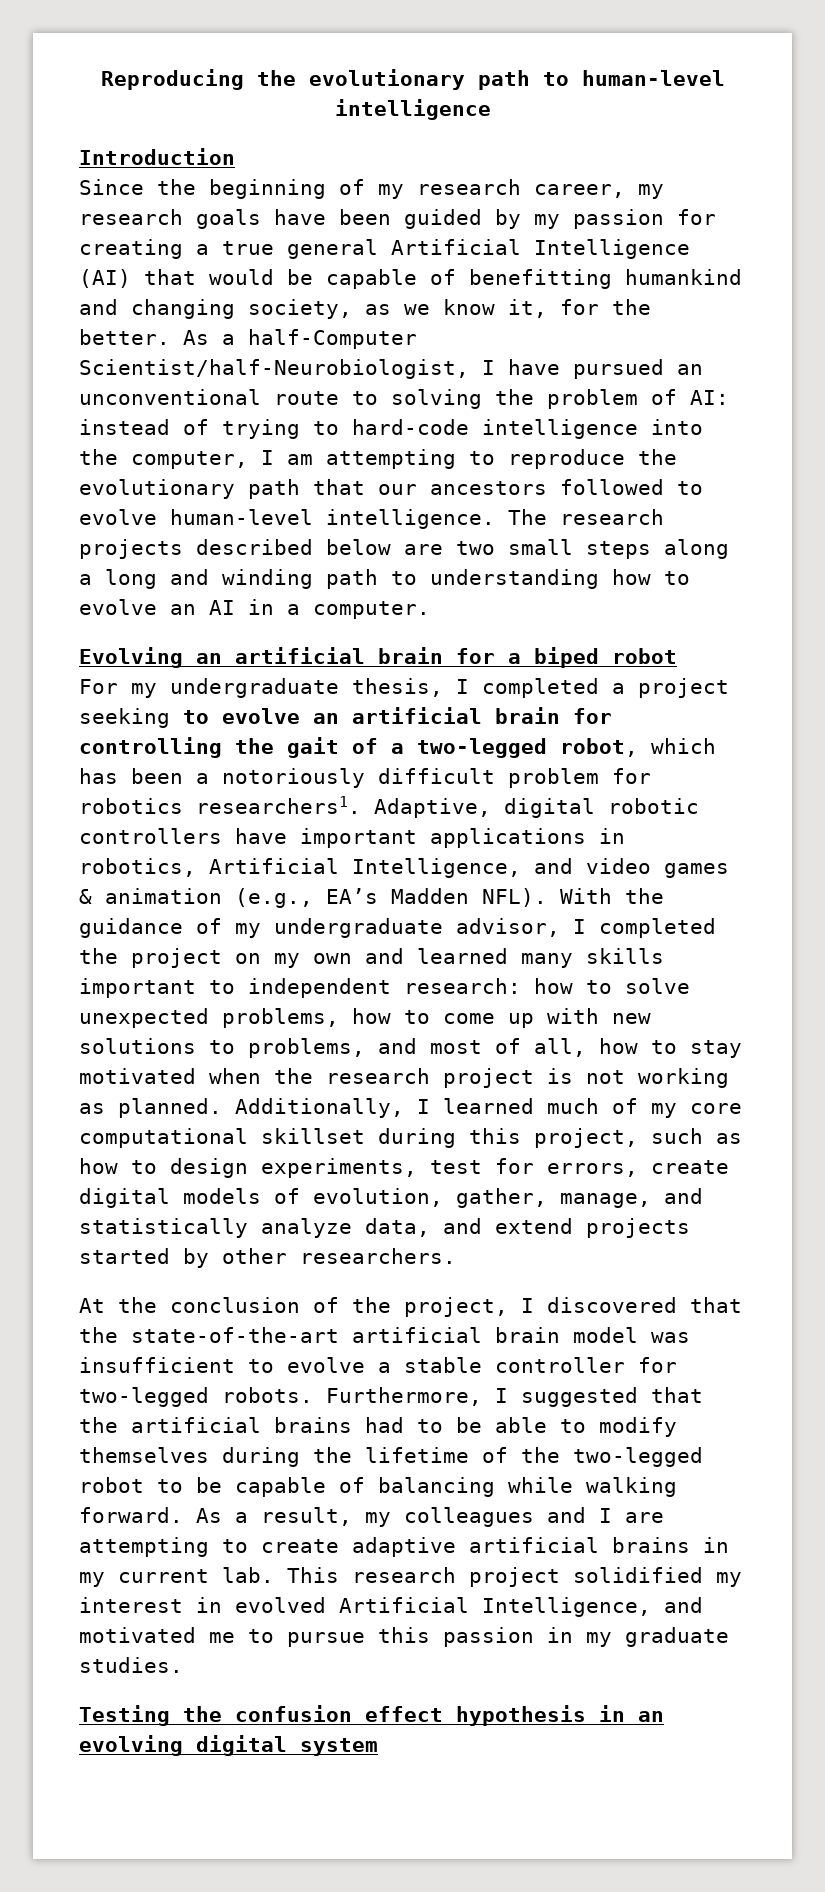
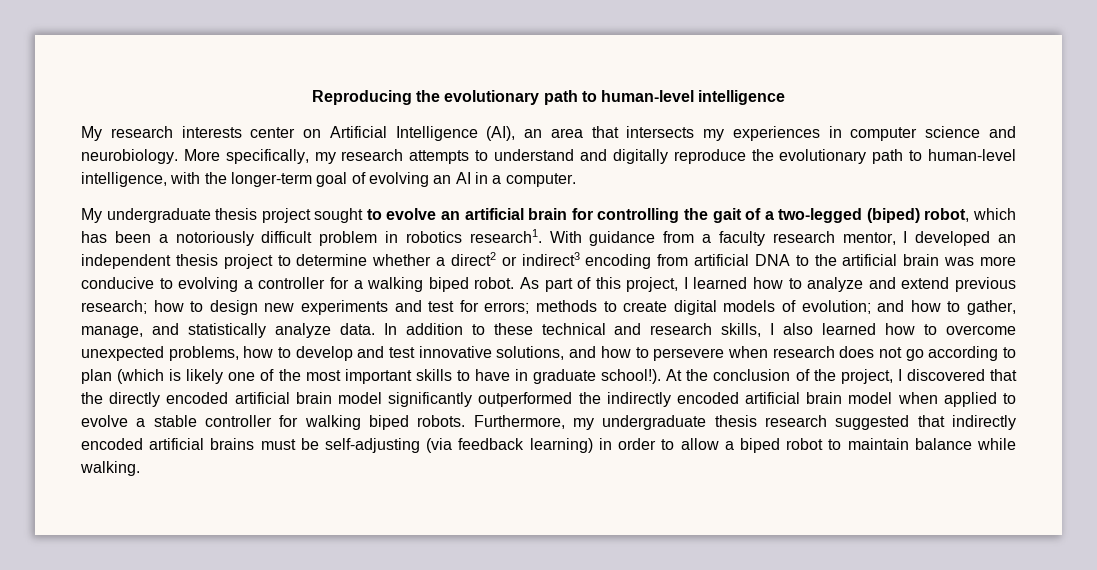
- Introduction
- Since the beginning of my research career, my research goals have been guided by my passion for creating a true general Artificial Intelligence (AI) that would be capable of benefitting humankind and changing society, as we know it, for the better. As a half-Computer Scientist/half-Neurobiologist, I have pursued an unconventional route to solving the problem of AI: instead of trying to hard-code intelligence into the computer, I am attempting to reproduce the evolutionary path that our ancestors followed to evolve human-level intelligence. The research projects described below are two small steps along a long and winding path to understanding how to evolve an AI in a computer.
+ My research interests center on Artificial Intelligence (AI), an area that intersects my experiences in computer science and neurobiology. More specifically, my research attempts to understand and digitally reproduce the evolutionary path to human-level intelligence, with the longer-term goal of evolving an AI in a computer.
- Evolving an artificial brain for a biped robot
- For my undergraduate thesis, I completed a project seeking to evolve an artificial brain for controlling the gait of a two-legged robot, which has been a notoriously difficult problem for robotics researchers1. Adaptive, digital robotic controllers have important applications in robotics, Artificial Intelligence, and video games & animation (e.g., EA’s Madden NFL). With the guidance of my undergraduate advisor, I completed the project on my own and learned many skills important to independent research: how to solve unexpected problems, how to come up with new solutions to problems, and most of all, how to stay motivated when the research project is not working as planned. Additionally, I learned much of my core computational skillset during this project, such as how to design experiments, test for errors, create digital models of evolution, gather, manage, and statistically analyze data, and extend projects started by other researchers.
- At the conclusion of the project, I discovered that the state-of-the-art artificial brain model was insufficient to evolve a stable controller for two-legged robots. Furthermore, I suggested that the artificial brains had to be able to modify themselves during the lifetime of the two-legged robot to be capable of balancing while walking forward. As a result, my colleagues and I are attempting to create adaptive artificial brains in my current lab. This research project solidified my interest in evolved Artificial Intelligence, and motivated me to pursue this passion in my graduate studies.
- Testing the confusion effect hypothesis in an evolving digital system
+ My undergraduate thesis project sought to evolve an artificial brain for controlling the gait of a two-legged (biped) robot, which has been a notoriously difficult problem in robotics research1. With guidance from a faculty research mentor, I developed an independent thesis project to determine whether a direct2 or indirect3 encoding from artificial DNA to the artificial brain was more conducive to evolving a controller for a walking biped robot. As part of this project, I learned how to analyze and extend previous research; how to design new experiments and test for errors; methods to create digital models of evolution; and how to gather, manage, and statistically analyze data. In addition to these technical and research skills, I also learned how to overcome unexpected problems, how to develop and test innovative solutions, and how to persevere when research does not go according to plan (which is likely one of the most important skills to have in graduate school!). At the conclusion of the project, I discovered that the directly encoded artificial brain model significantly outperformed the indirectly encoded artificial brain model when applied to evolve a stable controller for walking biped robots. Furthermore, my undergraduate thesis research suggested that indirectly encoded artificial brains must be self-adjusting (via feedback learning) in order to allow a biped robot to maintain balance while walking.

